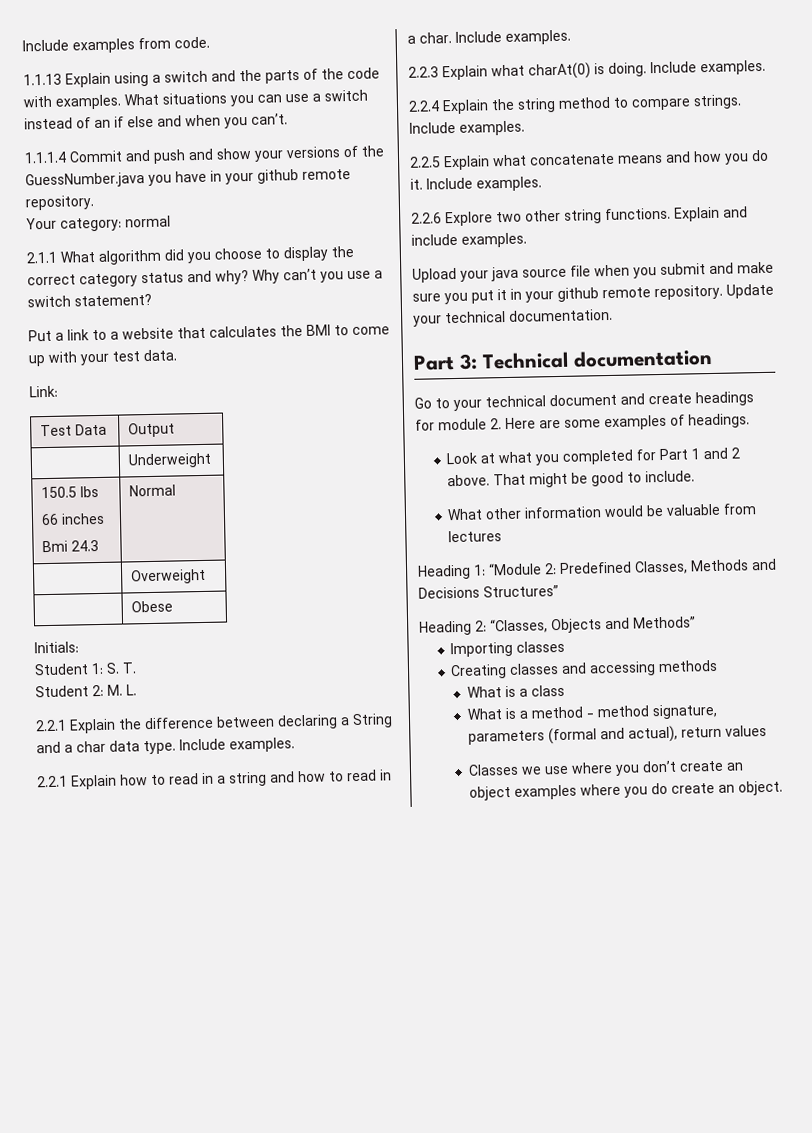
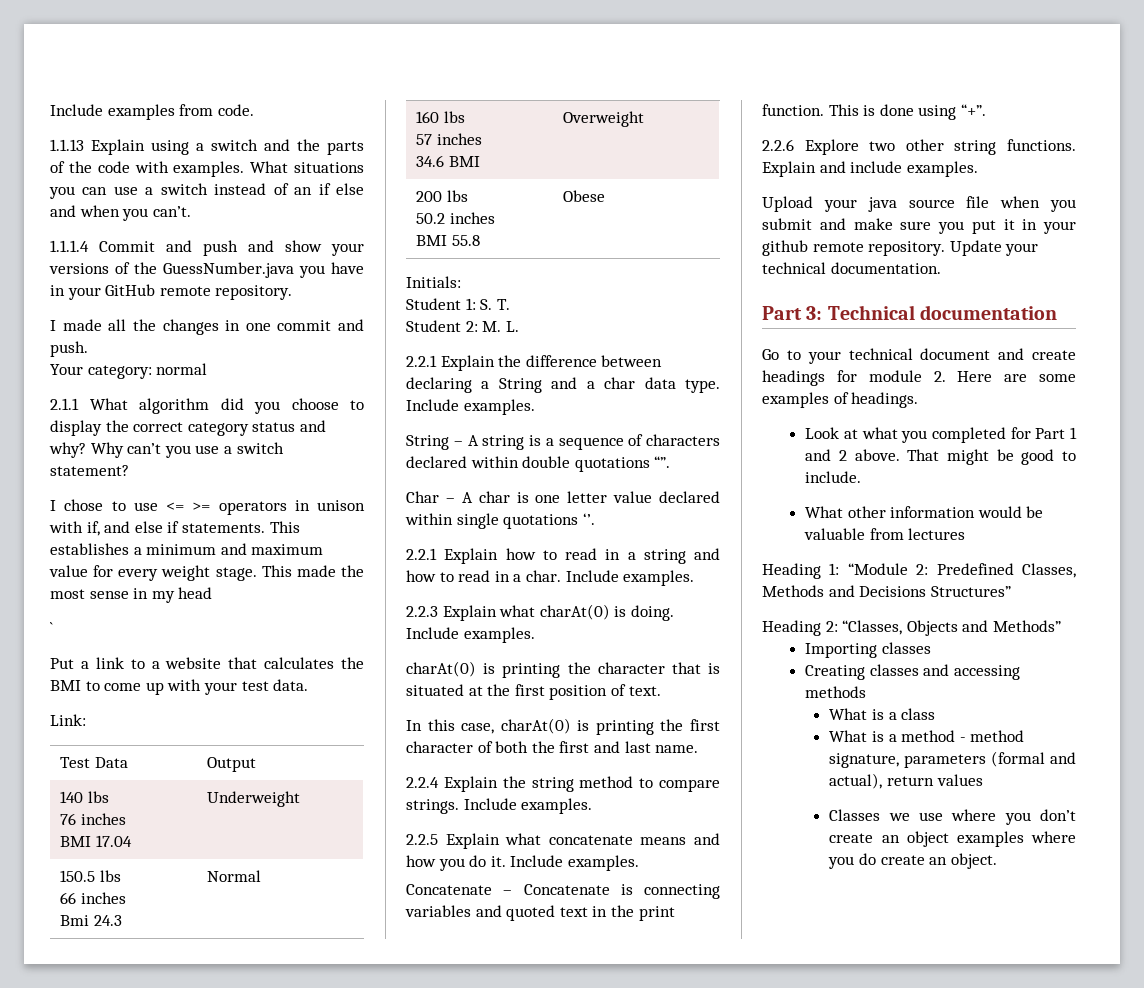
- 1.1.1.4 Commit and push and show your versions of the GuessNumber.java you have in your github remote repository.
+ 1.1.1.4 Commit and push and show your versions of the GuessNumber.java you have in your GitHub remote repository.
+ I made all the changes in one commit and push.
+ I chose to use <= >= operators in unison with if, and else if statements. This establishes a minimum and maximum value for every weight stage. This made the most sense in my head
+ `
- | Underweight
+ 140 lbs
+ 76 inches
+ BMI 17.04 | Underweight
- | Overweight
- | Obese
+ 160 lbs
+ 57 inches
+ 34.6 BMI | Overweight
+ 200 lbs
+ 50.2 inches
+ BMI 55.8 | Obese
+ String – A string is a sequence of characters declared within double quotations “”.
+ Char – A char is one letter value declared within single quotations ‘’.
+ charAt(0) is printing the character that is situated at the first position of text.
+ In this case, charAt(0) is printing the first character of both the first and last name.
+ Concatenate – Concatenate is connecting variables and quoted text in the print function. This is done using “+”.

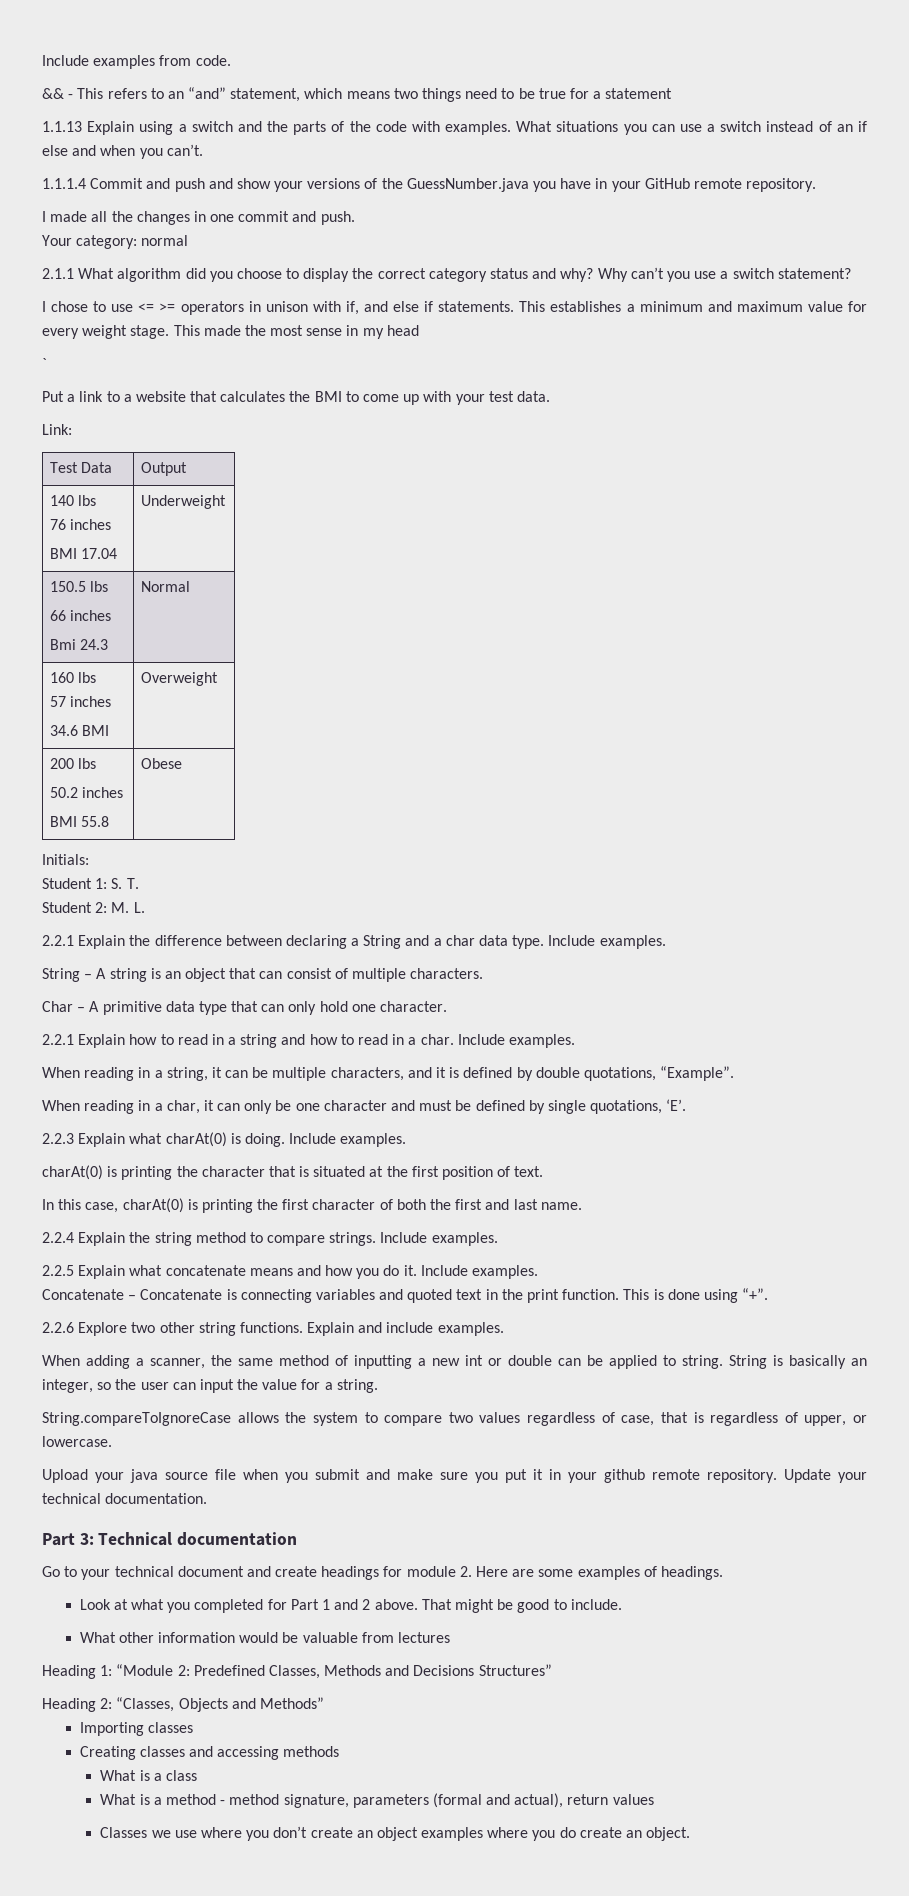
+ && - This refers to an “and” statement, which means two things need to be true for a statement
- String – A string is a sequence of characters declared within double quotations “”.
- Char – A char is one letter value declared within single quotations ‘’.
+ String – A string is an object that can consist of multiple characters.
+ Char – A primitive data type that can only hold one character.
+ When reading in a string, it can be multiple characters, and it is defined by double quotations, “Example”.
+ When reading in a char, it can only be one character and must be defined by single quotations, ‘E’.
+ When adding a scanner, the same method of inputting a new int or double can be applied to string. String is basically an integer, so the user can input the value for a string.
+ String.compareToIgnoreCase allows the system to compare two values regardless of case, that is regardless of upper, or lowercase.

